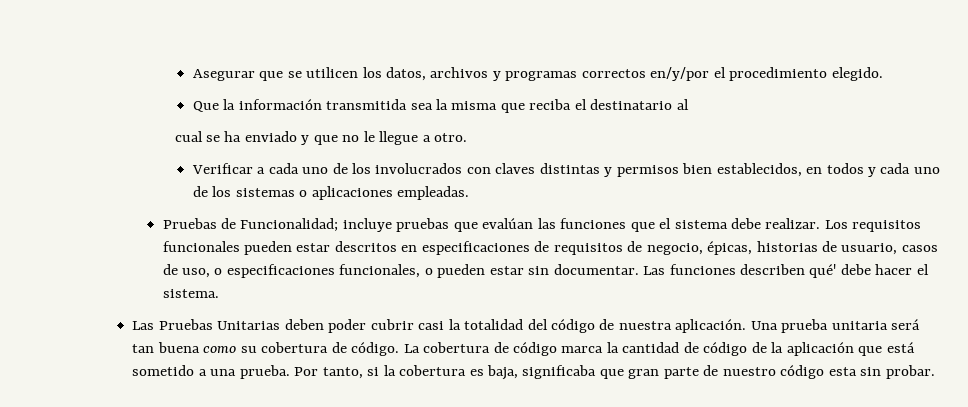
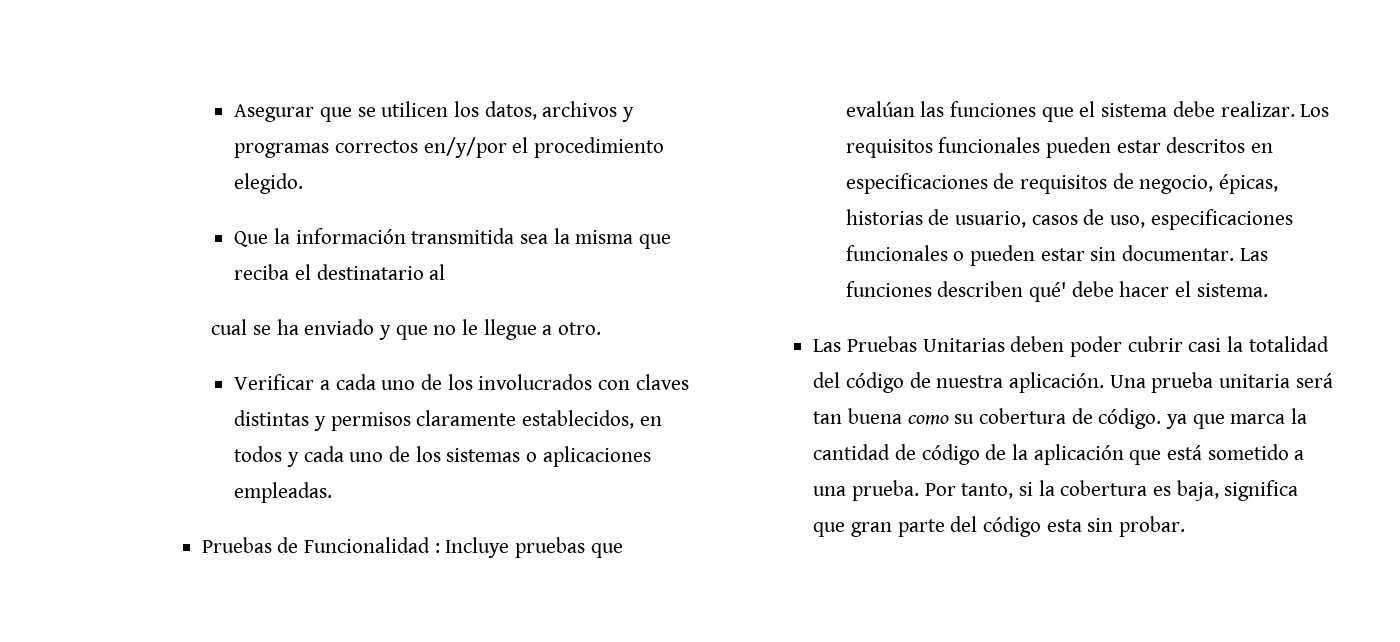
- Verificar a cada uno de los involucrados con claves distintas y permisos bien establecidos, en todos y cada uno de los sistemas o aplicaciones empleadas.
+ Verificar a cada uno de los involucrados con claves distintas y permisos claramente establecidos, en todos y cada uno de los sistemas o aplicaciones empleadas.
- Pruebas de Funcionalidad; incluye pruebas que evalúan las funciones que el sistema debe realizar.
+ Pruebas de Funcionalidad : Incluye pruebas que evalúan las funciones que el sistema debe realizar.
- Los requisitos funcionales pueden estar descritos en especificaciones de requisitos de negocio, épicas, historias de usuario, casos de uso, o especificaciones funcionales, o pueden estar sin documentar.
+ Los requisitos funcionales pueden estar descritos en especificaciones de requisitos de negocio, épicas, historias de usuario, casos de uso, especificaciones funcionales o pueden estar sin documentar.
- Una prueba unitaria será tan buena como su cobertura de código. La cobertura de código marca la cantidad de código de la aplicación que está sometido a una prueba.
+ Una prueba unitaria será tan buena como su cobertura de código. ya que marca la cantidad de código de la aplicación que está sometido a una prueba.
- Por tanto, si la cobertura es baja, significaba que gran parte de nuestro código esta sin probar.
+ Por tanto, si la cobertura es baja, significa que gran parte del código esta sin probar.

